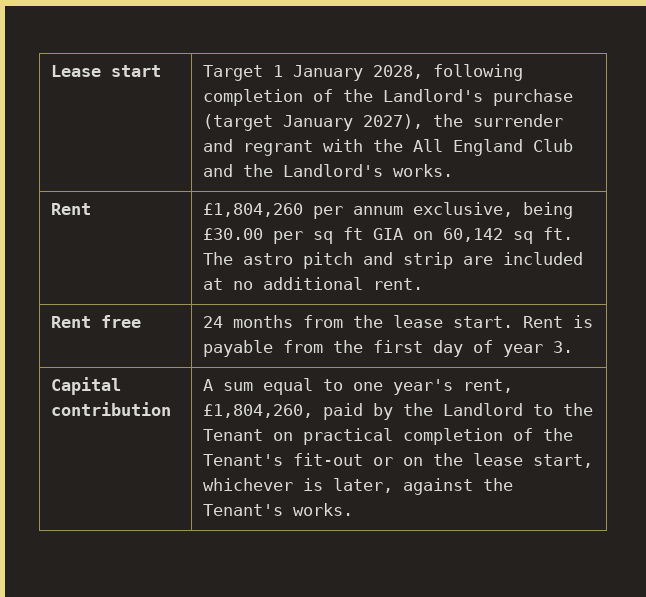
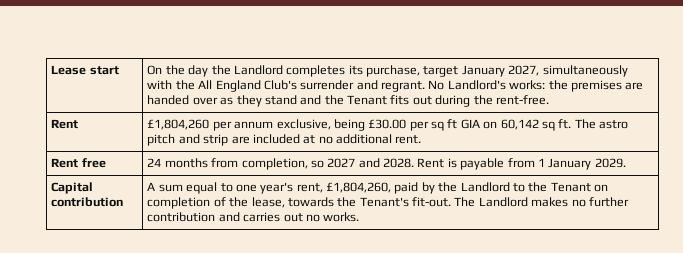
- Target 1 January 2028, following completion of the Landlord's purchase (target January 2027), the surrender and regrant with the All England Club and the Landlord's works.
+ On the day the Landlord completes its purchase, target January 2027, simultaneously with the All England Club's surrender and regrant. No Landlord's works: the premises are handed over as they stand and the Tenant fits out during the rent-free.
- Rent free | 24 months from the lease start. Rent is payable from the first day of year 3.
+ Rent free | 24 months from completion, so 2027 and 2028. Rent is payable from 1 January 2029.
- Capital contribution | A sum equal to one year's rent, £1,804,260, paid by the Landlord to the Tenant on practical completion of the Tenant's fit-out or on the lease start, whichever is later, against the Tenant's works.
+ Capital contribution | A sum equal to one year's rent, £1,804,260, paid by the Landlord to the Tenant on completion of the lease, towards the Tenant's fit-out. The Landlord makes no further contribution and carries out no works.

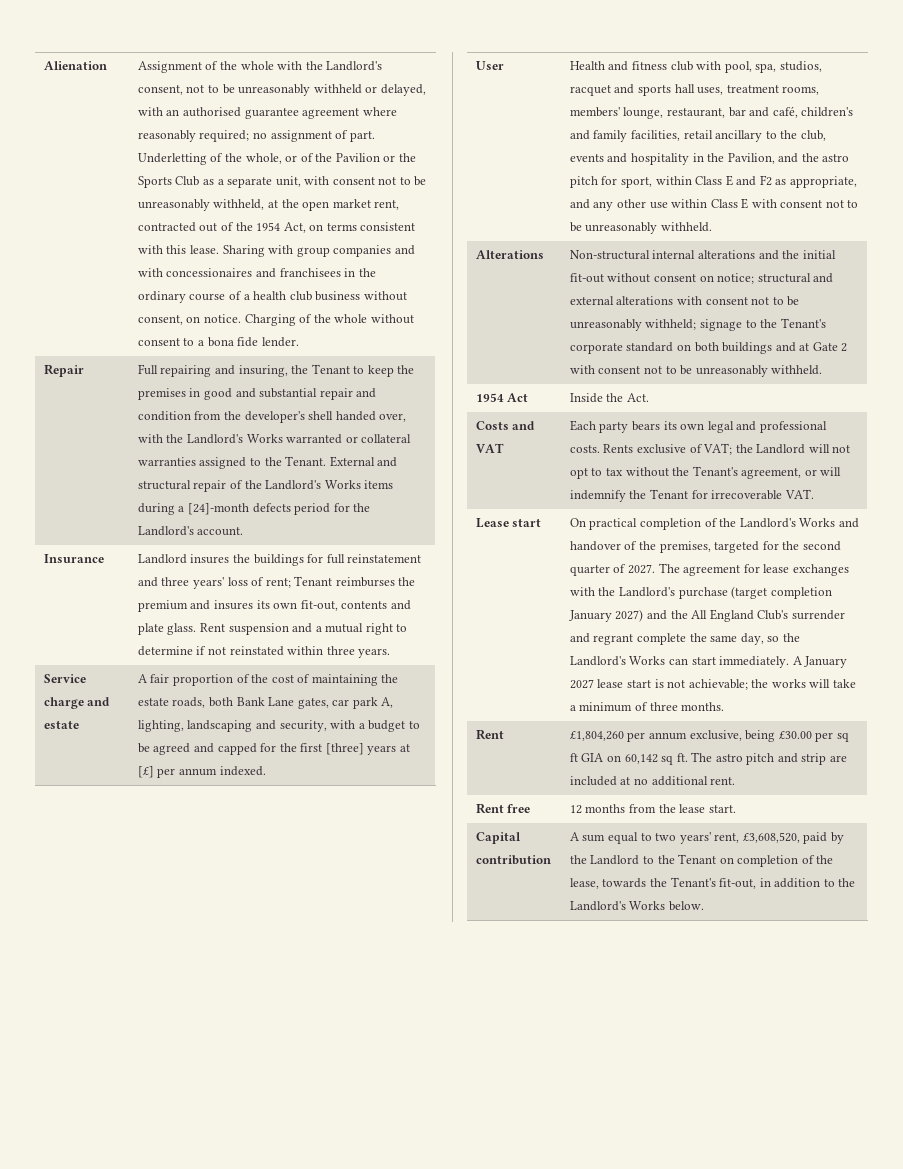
- Lease start | On the day the Landlord completes its purchase, target January 2027, simultaneously with the All England Club's surrender and regrant. No Landlord's works: the premises are handed over as they stand and the Tenant fits out during the rent-free.
+ Alienation | Assignment of the whole with the Landlord's consent, not to be unreasonably withheld or delayed, with an authorised guarantee agreement where reasonably required; no assignment of part. Underletting of the whole, or of the Pavilion or the Sports Club as a separate unit, with consent not to be unreasonably withheld, at the open market rent, contracted out of the 1954 Act, on terms consistent with this lease. Sharing with group companies and with concessionaires and franchisees in the ordinary course of a health club business without consent, on notice. Charging of the whole without consent to a bona fide lender.
+ Repair | Full repairing and insuring, the Tenant to keep the premises in good and substantial repair and condition from the developer's shell handed over, with the Landlord's Works warranted or collateral warranties assigned to the Tenant. External and structural repair of the Landlord's Works items during a [24]-month defects period for the Landlord's account.
+ Insurance | Landlord insures the buildings for full reinstatement and three years' loss of rent; Tenant reimburses the premium and insures its own fit-out, contents and plate glass. Rent suspension and a mutual right to determine if not reinstated within three years.
+ Service charge and estate | A fair proportion of the cost of maintaining the estate roads, both Bank Lane gates, car park A, lighting, landscaping and security, with a budget to be agreed and capped for the first [three] years at [£] per annum indexed.
+ User | Health and fitness club with pool, spa, studios, racquet and sports hall uses, treatment rooms, members' lounge, restaurant, bar and café, children's and family facilities, retail ancillary to the club, events and hospitality in the Pavilion, and the astro pitch for sport, within Class E and F2 as appropriate, and any other use within Class E with consent not to be unreasonably withheld.
+ Alterations | Non-structural internal alterations and the initial fit-out without consent on notice; structural and external alterations with consent not to be unreasonably withheld; signage to the Tenant's corporate standard on both buildings and at Gate 2 with consent not to be unreasonably withheld.
+ 1954 Act | Inside the Act.
+ Costs and VAT | Each party bears its own legal and professional costs. Rents exclusive of VAT; the Landlord will not opt to tax without the Tenant's agreement, or will indemnify the Tenant for irrecoverable VAT.
+ Lease start | On practical completion of the Landlord's Works and handover of the premises, targeted for the second quarter of 2027. The agreement for lease exchanges with the Landlord's purchase (target completion January 2027) and the All England Club's surrender and regrant complete the same day, so the Landlord's Works can start immediately. A January 2027 lease start is not achievable; the works will take a minimum of three months.
- Rent free | 24 months from completion, so 2027 and 2028. Rent is payable from 1 January 2029.
+ Rent free | 12 months from the lease start.
- Capital contribution | A sum equal to one year's rent, £1,804,260, paid by the Landlord to the Tenant on completion of the lease, towards the Tenant's fit-out. The Landlord makes no further contribution and carries out no works.
+ Capital contribution | A sum equal to two years' rent, £3,608,520, paid by the Landlord to the Tenant on completion of the lease, towards the Tenant's fit-out, in addition to the Landlord's Works below.

